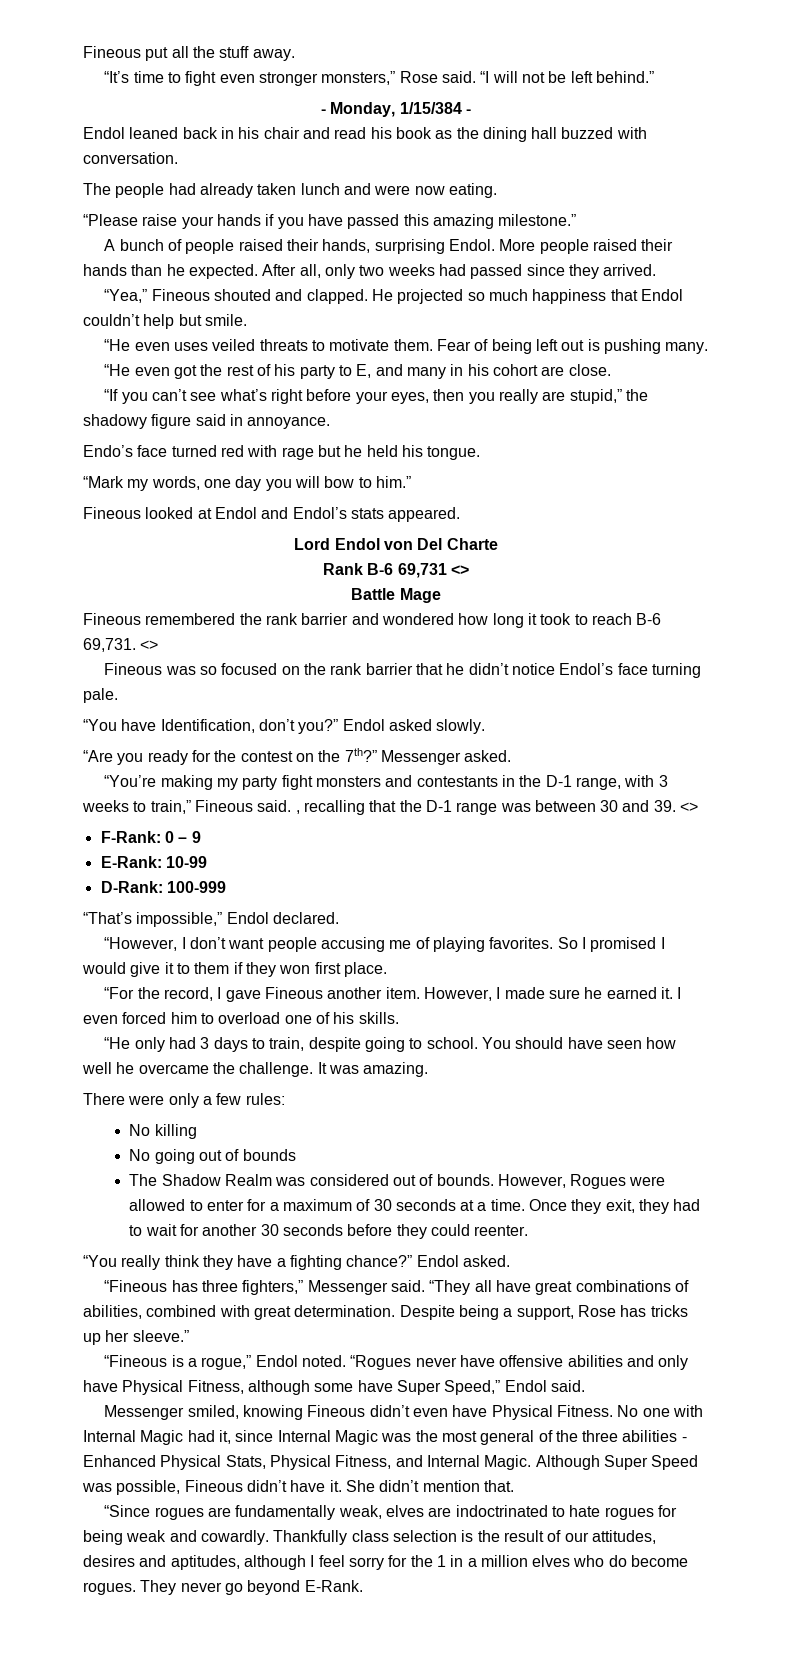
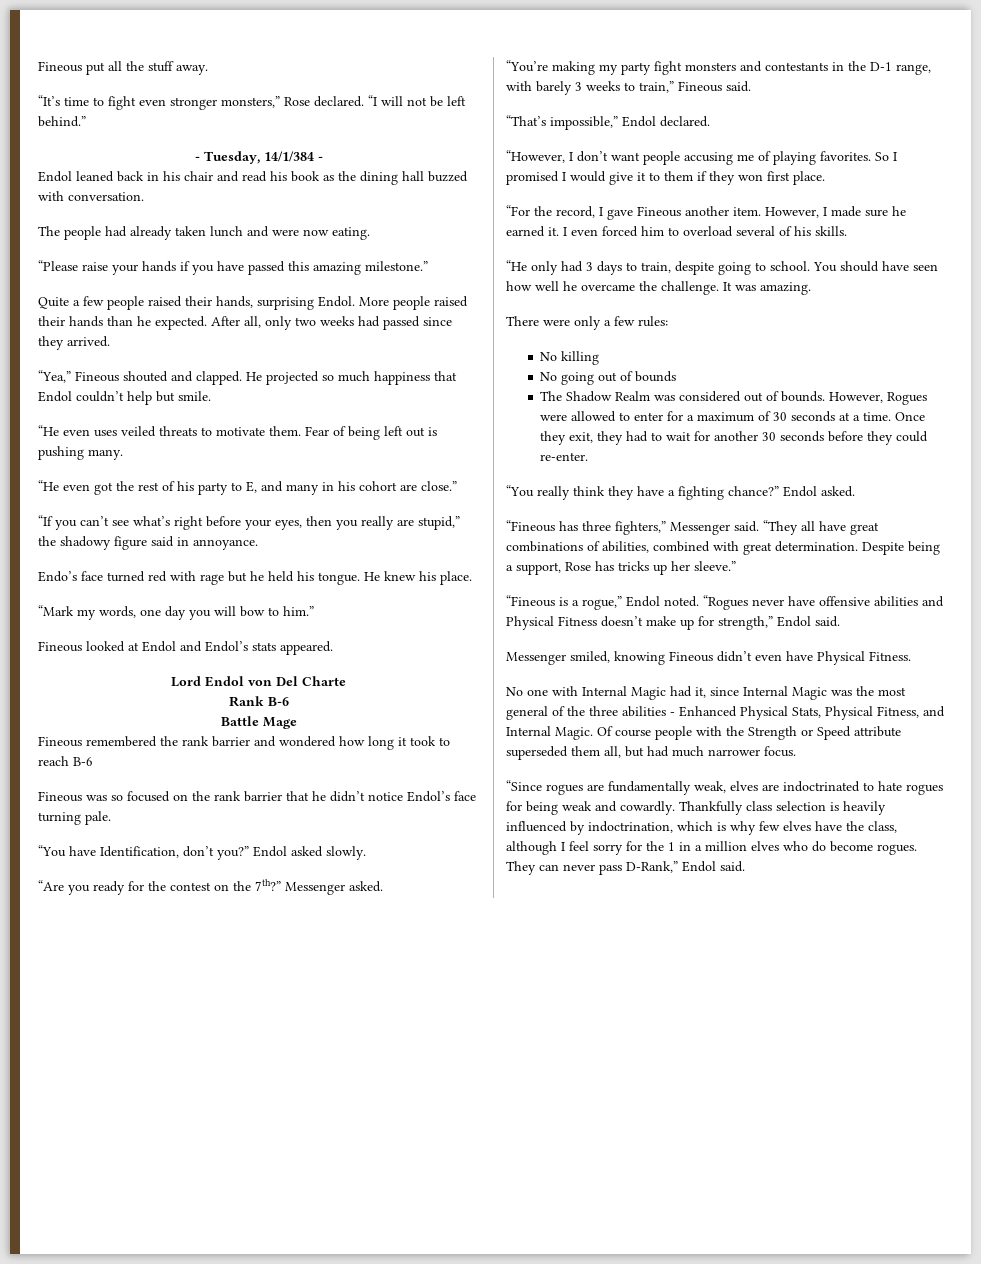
- “It’s time to fight even stronger monsters,” Rose said.
+ “It’s time to fight even stronger monsters,” Rose declared.
- - Monday, 1/15/384 -
+ - Tuesday, 14/1/384 -
- A bunch of people raised their hands, surprising Endol.
+ Quite a few people raised their hands, surprising Endol.
- “He even got the rest of his party to E, and many in his cohort are close.
+ “He even got the rest of his party to E, and many in his cohort are close.”
+ He knew his place.
- Rank B-6 69,731 <>
+ Rank B-6
- Fineous remembered the rank barrier and wondered how long it took to reach B-6 69,731. <>
+ Fineous remembered the rank barrier and wondered how long it took to reach B-6
- “You’re making my party fight monsters and contestants in the D-1 range, with 3 weeks to train,” Fineous said. , recalling that the D-1 range was between 30 and 39. <>
- F-Rank: 0 – 9
- E-Rank: 10-99
- D-Rank: 100-999
+ “You’re making my party fight monsters and contestants in the D-1 range, with barely 3 weeks to train,” Fineous said.
- I even forced him to overload one of his skills.
+ I even forced him to overload several of his skills.
- Once they exit, they had to wait for another 30 seconds before they could reenter.
+ Once they exit, they had to wait for another 30 seconds before they could re-enter.
- “Rogues never have offensive abilities and only have Physical Fitness, although some have Super Speed,” Endol said.
+ “Rogues never have offensive abilities and Physical Fitness doesn’t make up for strength,” Endol said.
- Messenger smiled, knowing Fineous didn’t even have Physical Fitness. No one with Internal Magic had it, since Internal Magic was the most general of the three abilities - Enhanced Physical Stats, Physical Fitness, and Internal Magic.
+ Messenger smiled, knowing Fineous didn’t even have Physical Fitness.
+ No one with Internal Magic had it, since Internal Magic was the most general of the three abilities - Enhanced Physical Stats, Physical Fitness, and Internal Magic.
- Although Super Speed was possible, Fineous didn’t have it. She didn’t mention that.
+ Of course people with the Strength or Speed attribute superseded them all, but had much narrower focus.
- Thankfully class selection is the result of our attitudes, desires and aptitudes, although I feel sorry for the 1 in a million elves who do become rogues.
+ Thankfully class selection is heavily influenced by indoctrination, which is why few elves have the class, although I feel sorry for the 1 in a million elves who do become rogues.
- They never go beyond E-Rank.
+ They can never pass D-Rank,” Endol said.

